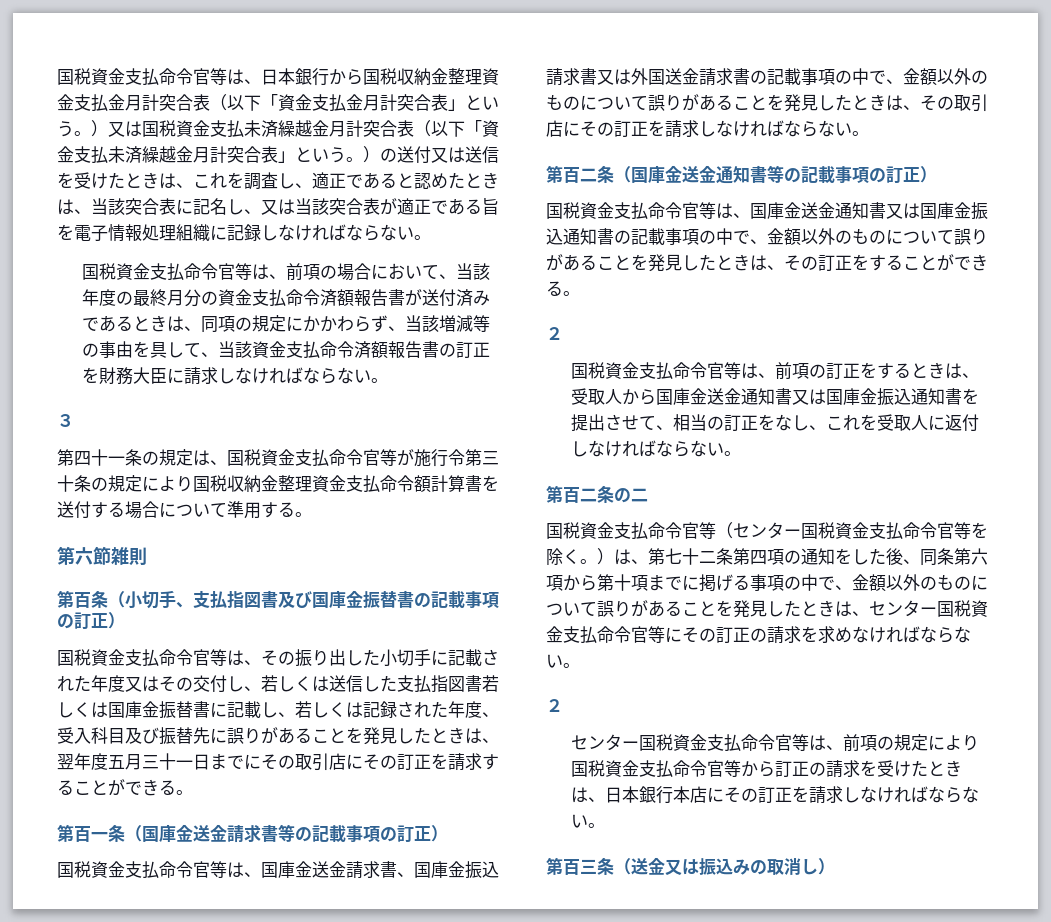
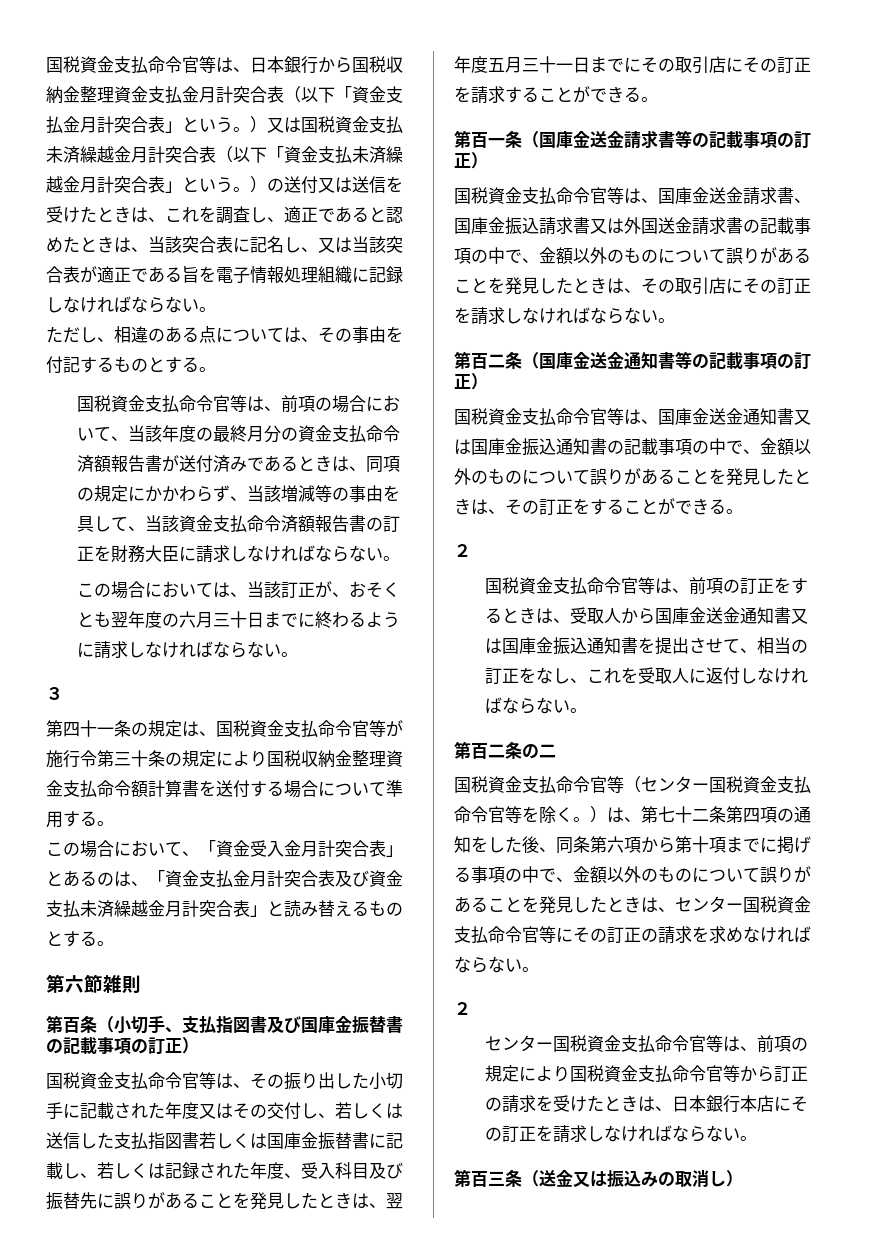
+ ただし、相違のある点については、その事由を付記するものとする。
+ この場合においては、当該訂正が、おそくとも翌年度の六月三十日までに終わるように請求しなければならない。
+ この場合において、「資金受入金月計突合表」とあるのは、「資金支払金月計突合表及び資金支払未済繰越金月計突合表」と読み替えるものとする。

